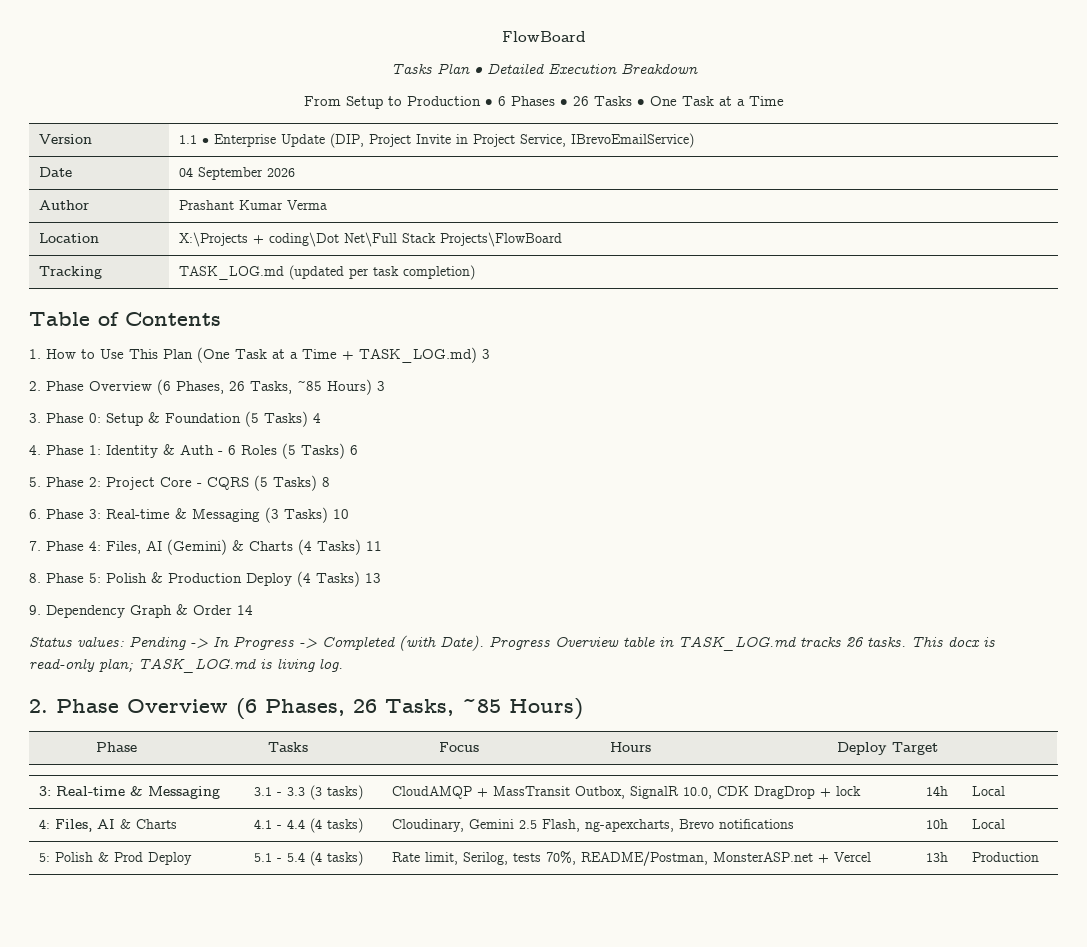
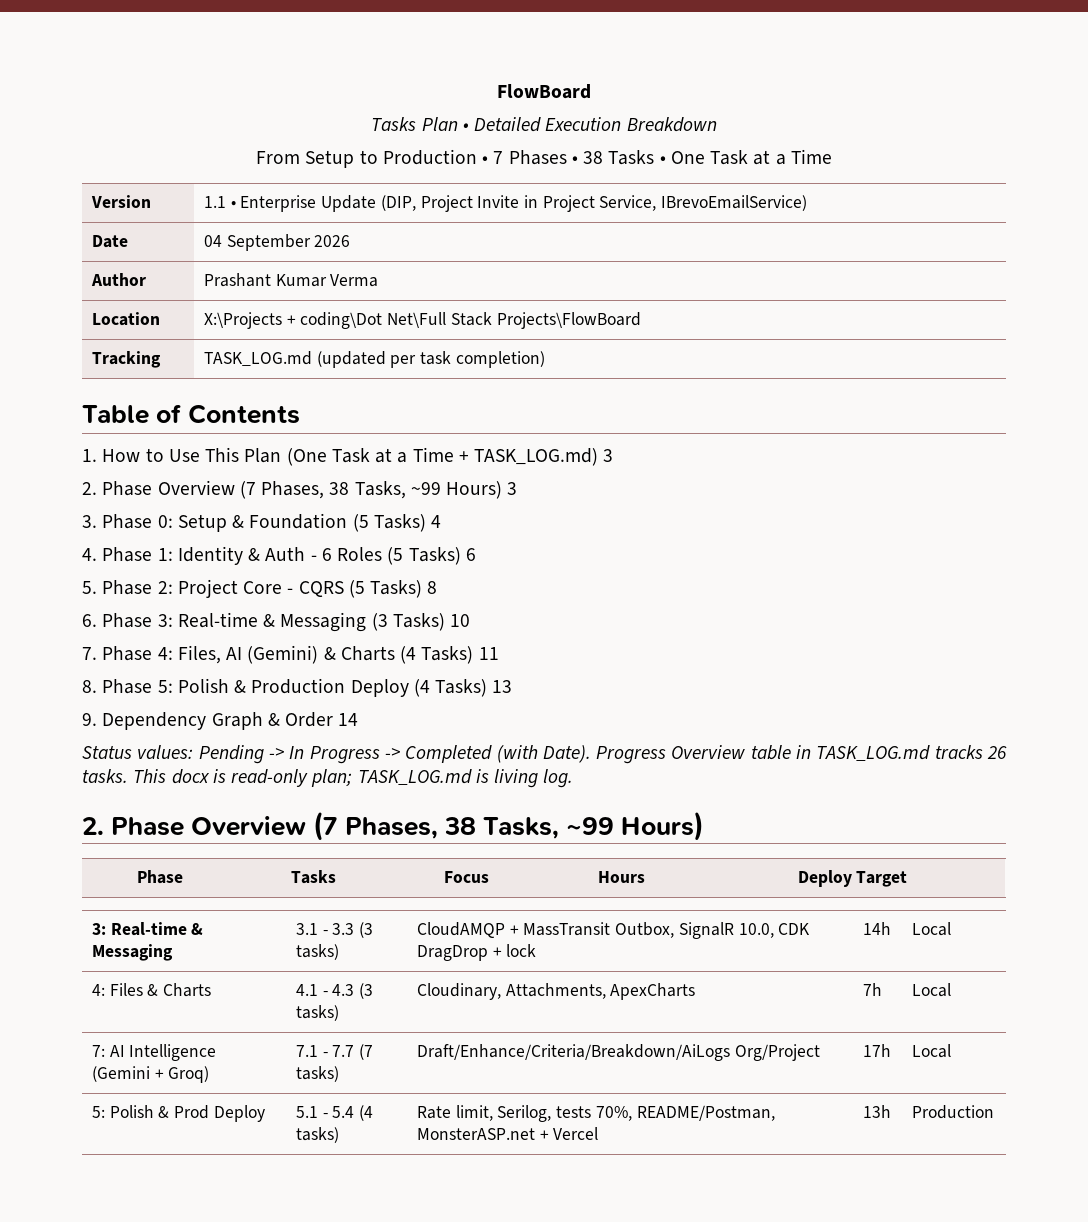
- From Setup to Production • 6 Phases • 26 Tasks • One Task at a Time
+ From Setup to Production • 7 Phases • 38 Tasks • One Task at a Time
- 2. Phase Overview (6 Phases, 26 Tasks, ~85 Hours) 3
+ 2. Phase Overview (7 Phases, 38 Tasks, ~99 Hours) 3
  This docx is read-only plan; TASK_LOG.md is living log.
- 2. Phase Overview (6 Phases, 26 Tasks, ~85 Hours)
+ 2. Phase Overview (7 Phases, 38 Tasks, ~99 Hours)
- 4: Files, AI & Charts | 4.1 - 4.4 (4 tasks) | Cloudinary, Gemini 2.5 Flash, ng-apexcharts, Brevo notifications | 10h | Local
+ 4: Files & Charts | 4.1 - 4.3 (3 tasks) | Cloudinary, Attachments, ApexCharts | 7h | Local
+ 7: AI Intelligence (Gemini + Groq) | 7.1 - 7.7 (7 tasks) | Draft/Enhance/Criteria/Breakdown/AiLogs Org/Project | 17h | Local

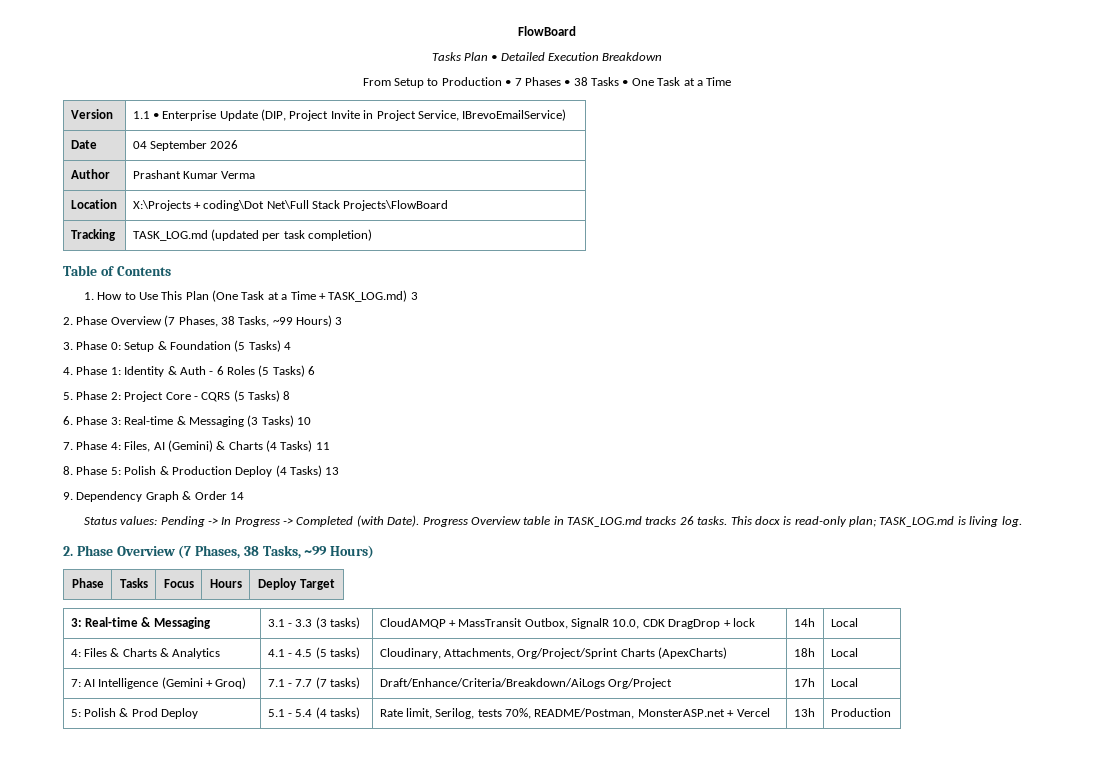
- 4: Files & Charts | 4.1 - 4.3 (3 tasks) | Cloudinary, Attachments, ApexCharts | 7h | Local
+ 4: Files & Charts & Analytics | 4.1 - 4.5 (5 tasks) | Cloudinary, Attachments, Org/Project/Sprint Charts (ApexCharts) | 18h | Local

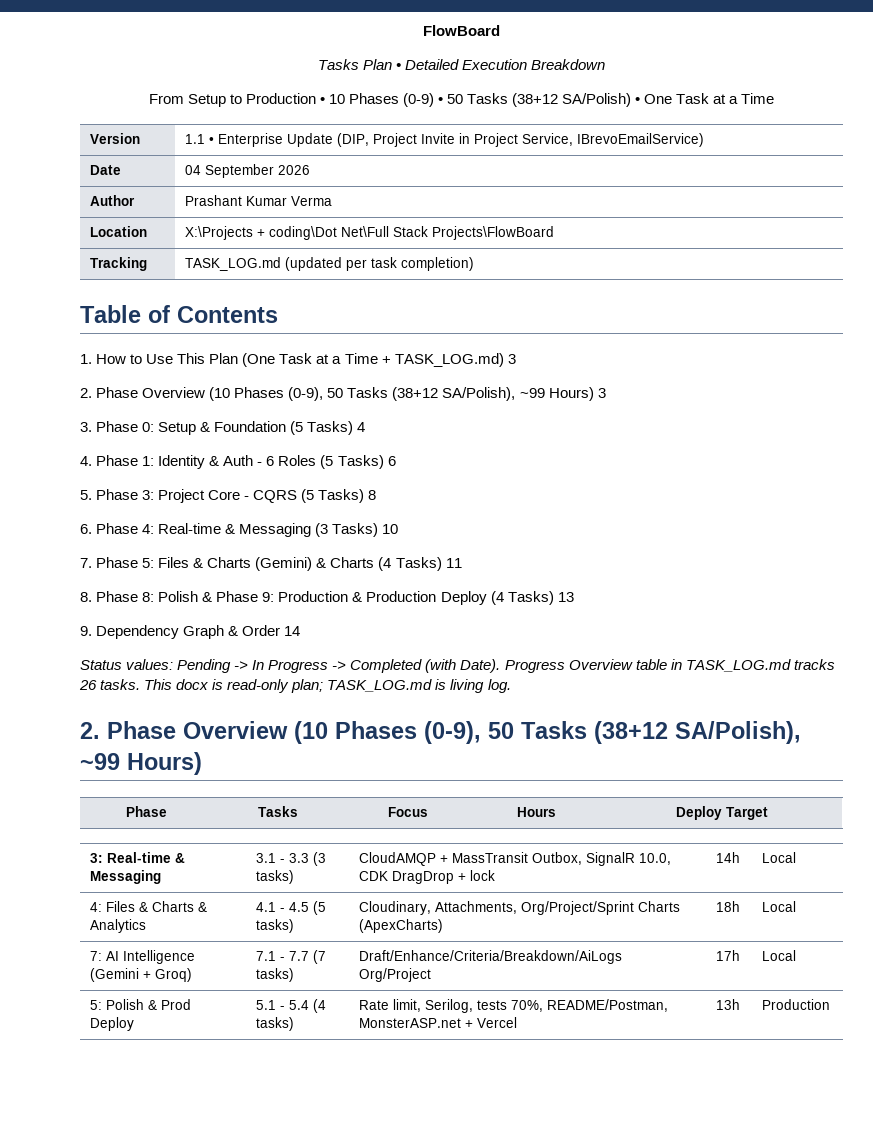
- From Setup to Production • 7 Phases • 38 Tasks • One Task at a Time
+ From Setup to Production • 10 Phases (0-9) • 50 Tasks (38+12 SA/Polish) • One Task at a Time
- 2. Phase Overview (7 Phases, 38 Tasks, ~99 Hours) 3
+ 2. Phase Overview (10 Phases (0-9), 50 Tasks (38+12 SA/Polish), ~99 Hours) 3
- 5. Phase 2: Project Core - CQRS (5 Tasks) 8
+ 5. Phase 3: Project Core - CQRS (5 Tasks) 8
- 6. Phase 3: Real-time & Messaging (3 Tasks) 10
+ 6. Phase 4: Real-time & Messaging (3 Tasks) 10
- 7. Phase 4: Files, AI (Gemini) & Charts (4 Tasks) 11
+ 7. Phase 5: Files & Charts (Gemini) & Charts (4 Tasks) 11
- 8. Phase 5: Polish & Production Deploy (4 Tasks) 13
+ 8. Phase 8: Polish & Phase 9: Production & Production Deploy (4 Tasks) 13
  This docx is read-only plan; TASK_LOG.md is living log.
- 2. Phase Overview (7 Phases, 38 Tasks, ~99 Hours)
+ 2. Phase Overview (10 Phases (0-9), 50 Tasks (38+12 SA/Polish), ~99 Hours)

